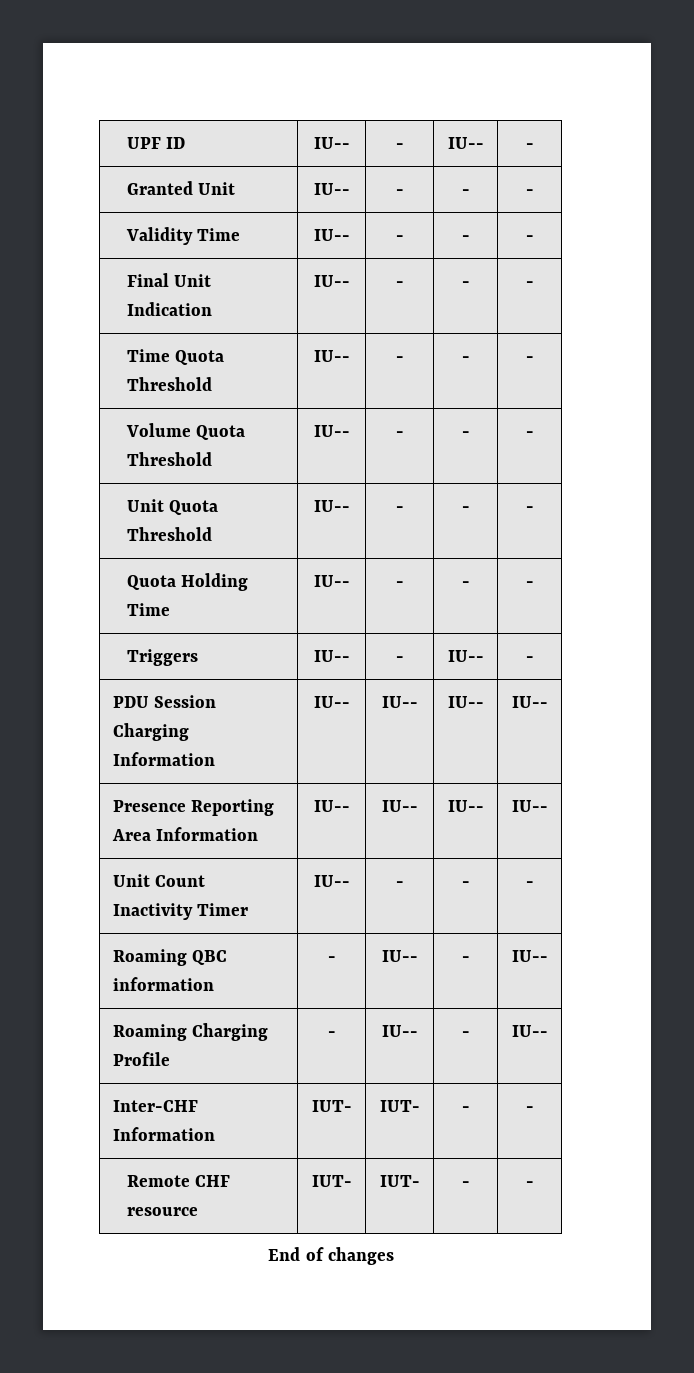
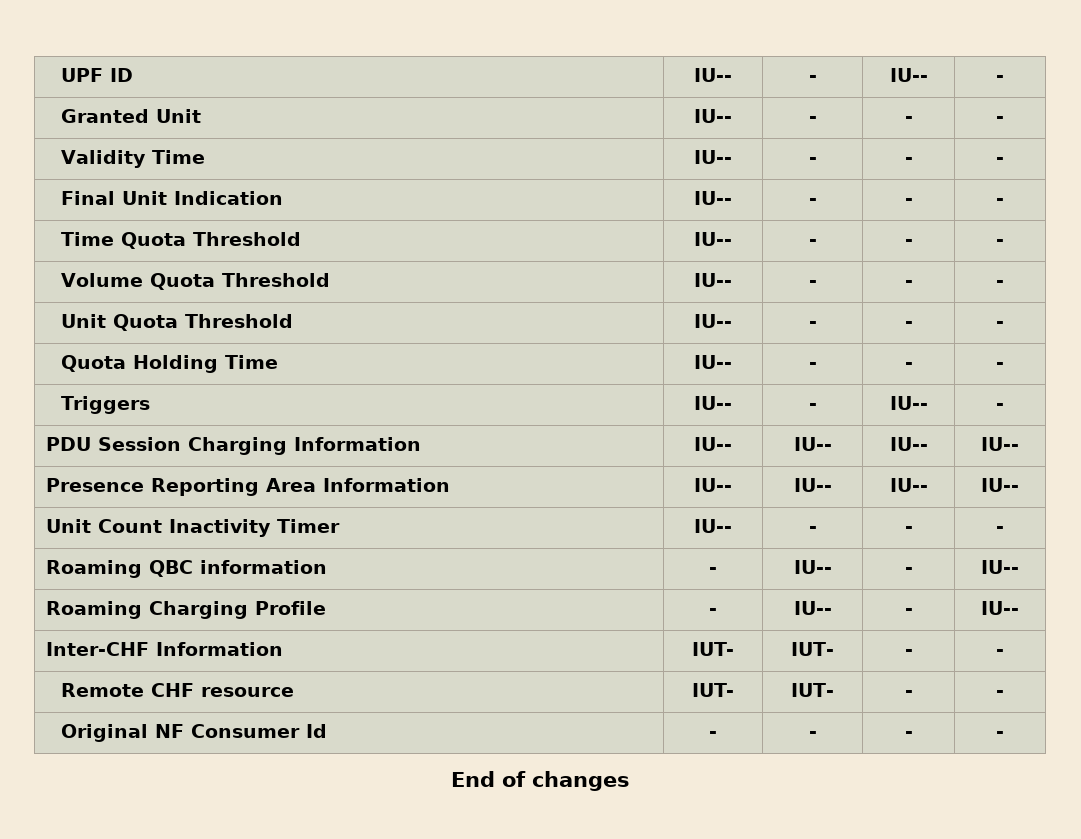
+ Original NF Consumer Id | - | - | - | -

